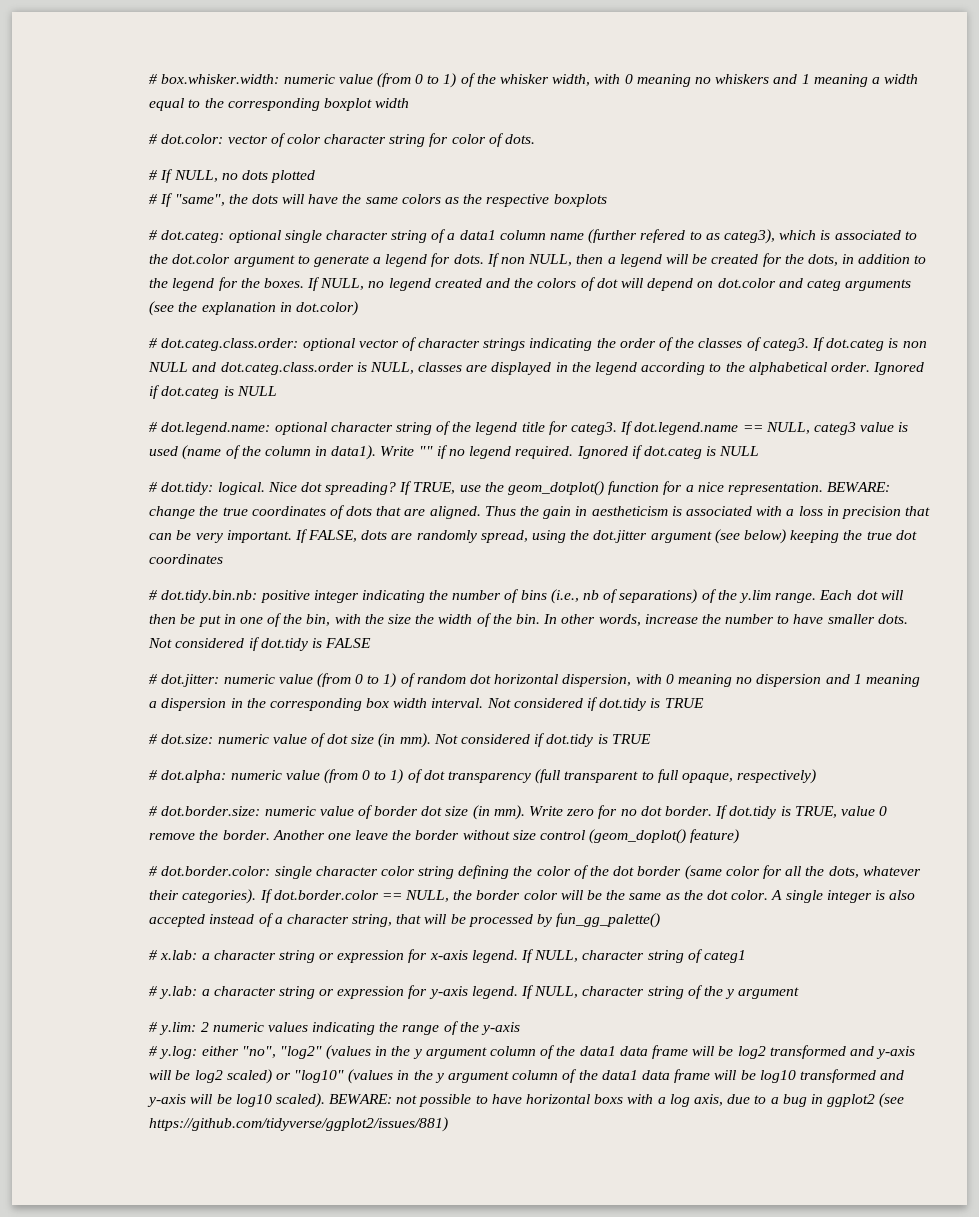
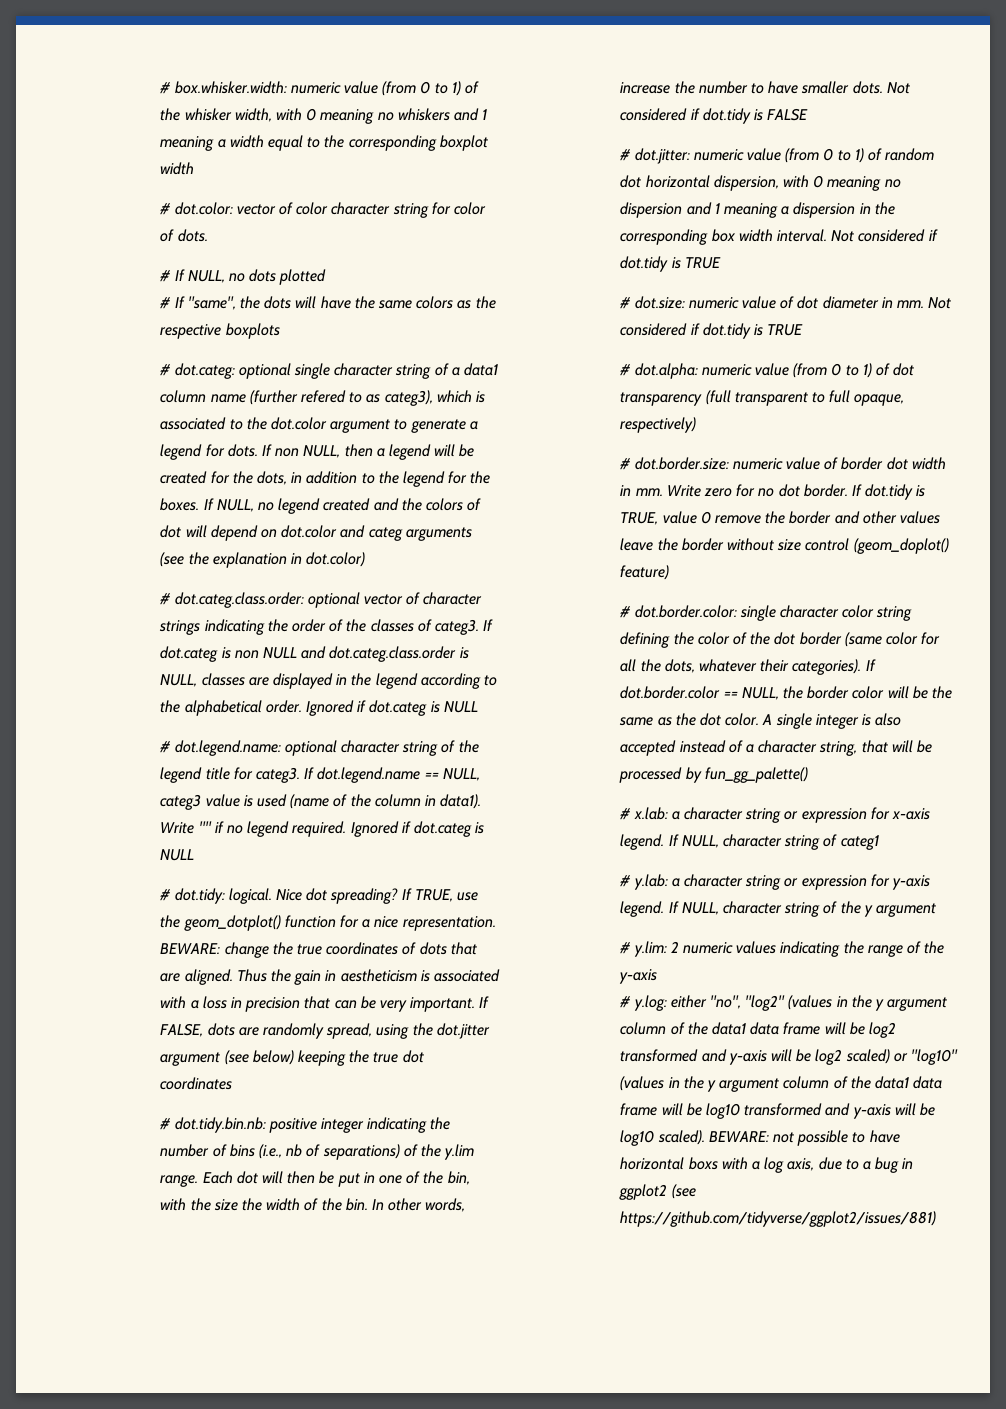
- # dot.size: numeric value of dot size (in mm).
+ # dot.size: numeric value of dot diameter in mm.
- # dot.border.size: numeric value of border dot size (in mm).
+ # dot.border.size: numeric value of border dot width in mm.
- If dot.tidy is TRUE, value 0 remove the border. Another one leave the border without size control (geom_doplot() feature)
+ If dot.tidy is TRUE, value 0 remove the border and other values leave the border without size control (geom_doplot() feature)

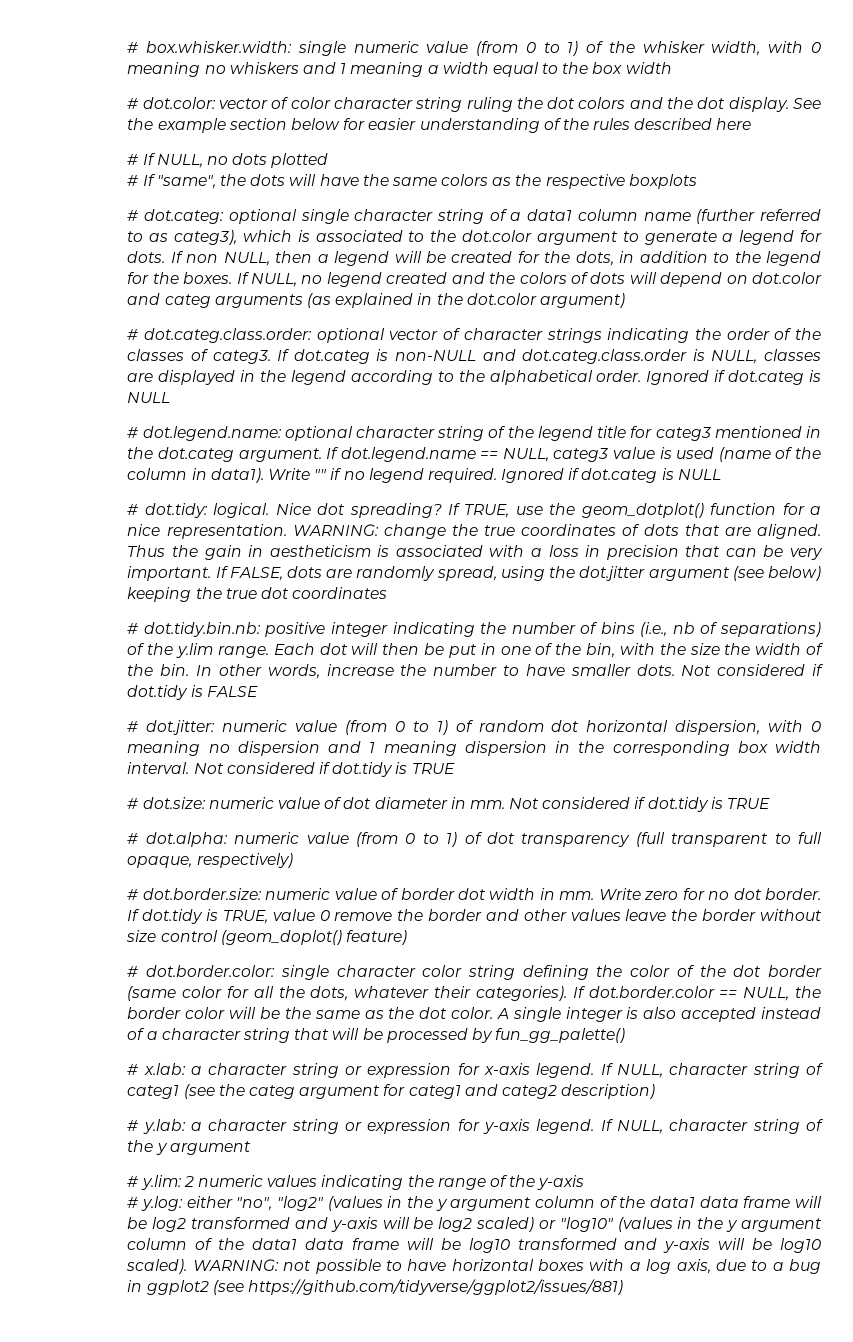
- # box.whisker.width: numeric value (from 0 to 1) of the whisker width, with 0 meaning no whiskers and 1 meaning a width equal to the corresponding boxplot width
+ # box.whisker.width: single numeric value (from 0 to 1) of the whisker width, with 0 meaning no whiskers and 1 meaning a width equal to the box width
- # dot.color: vector of color character string for color of dots.
+ # dot.color: vector of color character string ruling the dot colors and the dot display. See the example section below for easier understanding of the rules described here
- # dot.categ: optional single character string of a data1 column name (further refered to as categ3), which is associated to the dot.color argument to generate a legend for dots.
+ # dot.categ: optional single character string of a data1 column name (further referred to as categ3), which is associated to the dot.color argument to generate a legend for dots.
- If NULL, no legend created and the colors of dot will depend on dot.color and categ arguments (see the explanation in dot.color)
+ If NULL, no legend created and the colors of dots will depend on dot.color and categ arguments (as explained in the dot.color argument)
- If dot.categ is non NULL and dot.categ.class.order is NULL, classes are displayed in the legend according to the alphabetical order.
+ If dot.categ is non-NULL and dot.categ.class.order is NULL, classes are displayed in the legend according to the alphabetical order.
- # dot.legend.name: optional character string of the legend title for categ3.
+ # dot.legend.name: optional character string of the legend title for categ3 mentioned in the dot.categ argument.
- BEWARE: change the true coordinates of dots that are aligned.
+ WARNING: change the true coordinates of dots that are aligned.
- # dot.jitter: numeric value (from 0 to 1) of random dot horizontal dispersion, with 0 meaning no dispersion and 1 meaning a dispersion in the corresponding box width interval.
+ # dot.jitter: numeric value (from 0 to 1) of random dot horizontal dispersion, with 0 meaning no dispersion and 1 meaning dispersion in the corresponding box width interval.
- A single integer is also accepted instead of a character string, that will be processed by fun_gg_palette()
+ A single integer is also accepted instead of a character string that will be processed by fun_gg_palette()
- If NULL, character string of categ1
+ If NULL, character string of categ1 (see the categ argument for categ1 and categ2 description)
- BEWARE: not possible to have horizontal boxs with a log axis, due to a bug in ggplot2 (see https://github.com/tidyverse/ggplot2/issues/881)
+ WARNING: not possible to have horizontal boxes with a log axis, due to a bug in ggplot2 (see https://github.com/tidyverse/ggplot2/issues/881)

